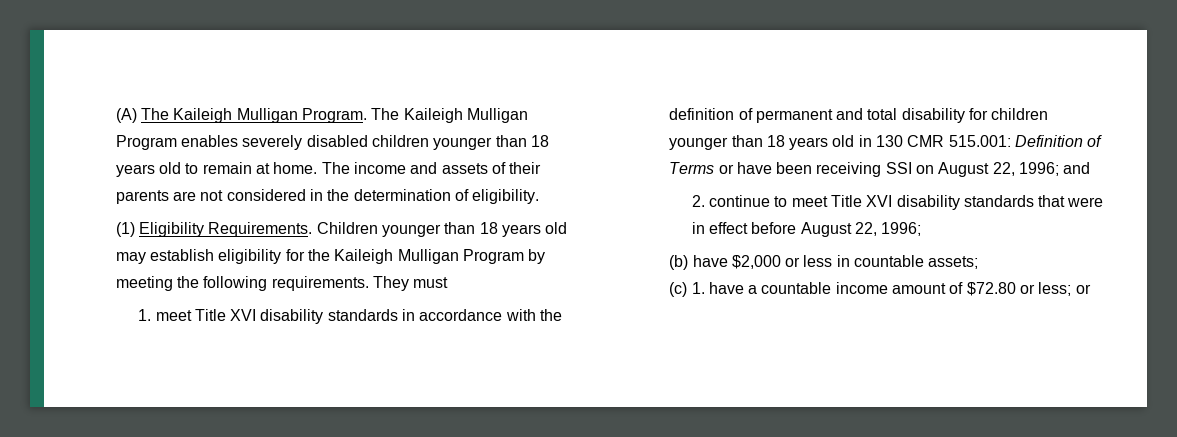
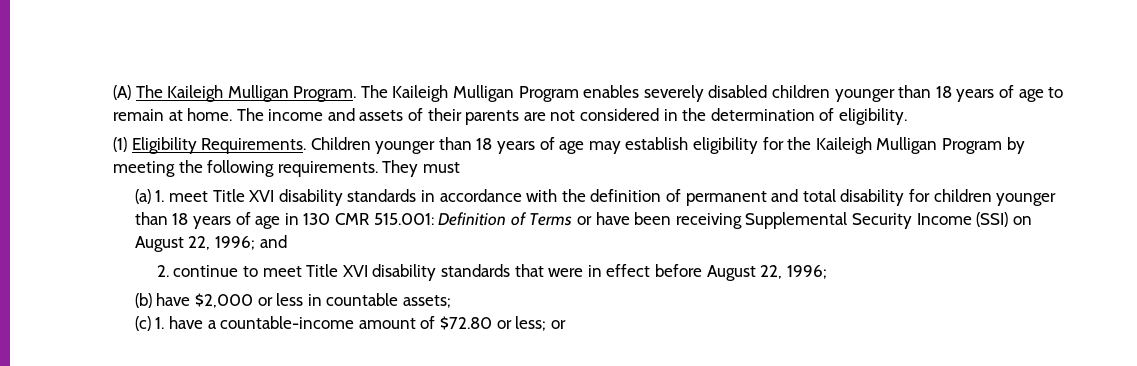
- The Kaileigh Mulligan Program enables severely disabled children younger than 18 years old to remain at home.
+ The Kaileigh Mulligan Program enables severely disabled children younger than 18 years of age to remain at home.
- Children younger than 18 years old may establish eligibility for the Kaileigh Mulligan Program by meeting the following requirements.
+ Children younger than 18 years of age may establish eligibility for the Kaileigh Mulligan Program by meeting the following requirements.
- 1. meet Title XVI disability standards in accordance with the definition of permanent and total disability for children younger than 18 years old in 130 CMR 515.001: Definition of Terms or have been receiving SSI on August 22, 1996; and
+ (a) 1. meet Title XVI disability standards in accordance with the definition of permanent and total disability for children younger than 18 years of age in 130 CMR 515.001: Definition of Terms or have been receiving Supplemental Security Income (SSI) on August 22, 1996; and
- (c) 1. have a countable income amount of $72.80 or less; or
+ (c) 1. have a countable-income amount of $72.80 or less; or

